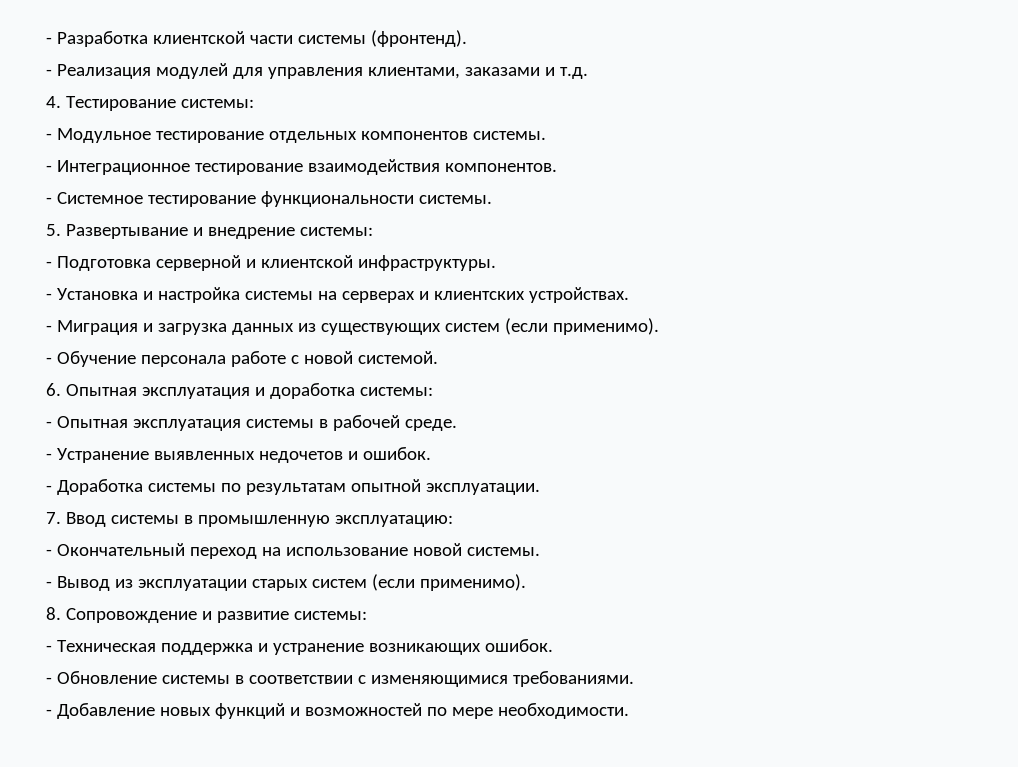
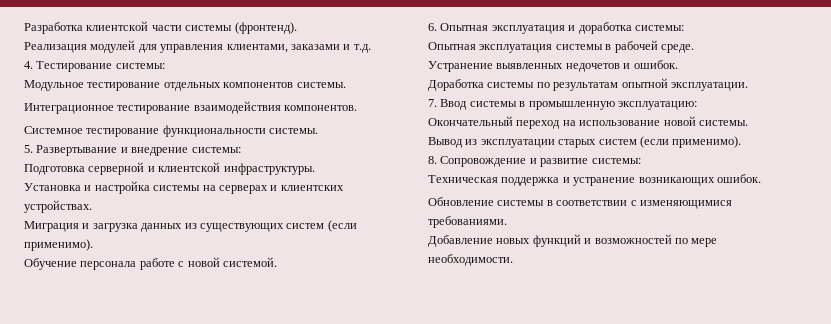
- - Разработка клиентской части системы (фронтенд).
+ Разработка клиентской части системы (фронтенд).
- - Реализация модулей для управления клиентами, заказами и т.д.
+ Реализация модулей для управления клиентами, заказами и т.д.
- - Модульное тестирование отдельных компонентов системы.
+ Модульное тестирование отдельных компонентов системы.
- - Интеграционное тестирование взаимодействия компонентов.
+ Интеграционное тестирование взаимодействия компонентов.
- - Системное тестирование функциональности системы.
+ Системное тестирование функциональности системы.
- - Подготовка серверной и клиентской инфраструктуры.
+ Подготовка серверной и клиентской инфраструктуры.
- - Установка и настройка системы на серверах и клиентских устройствах.
+ Установка и настройка системы на серверах и клиентских устройствах.
- - Миграция и загрузка данных из существующих систем (если применимо).
+ Миграция и загрузка данных из существующих систем (если применимо).
- - Обучение персонала работе с новой системой.
+ Обучение персонала работе с новой системой.
- - Опытная эксплуатация системы в рабочей среде.
+ Опытная эксплуатация системы в рабочей среде.
- - Устранение выявленных недочетов и ошибок.
+ Устранение выявленных недочетов и ошибок.
- - Доработка системы по результатам опытной эксплуатации.
+ Доработка системы по результатам опытной эксплуатации.
- - Окончательный переход на использование новой системы.
+ Окончательный переход на использование новой системы.
- - Вывод из эксплуатации старых систем (если применимо).
+ Вывод из эксплуатации старых систем (если применимо).
- - Техническая поддержка и устранение возникающих ошибок.
+ Техническая поддержка и устранение возникающих ошибок.
- - Обновление системы в соответствии с изменяющимися требованиями.
+ Обновление системы в соответствии с изменяющимися требованиями.
- - Добавление новых функций и возможностей по мере необходимости.
+ Добавление новых функций и возможностей по мере необходимости.

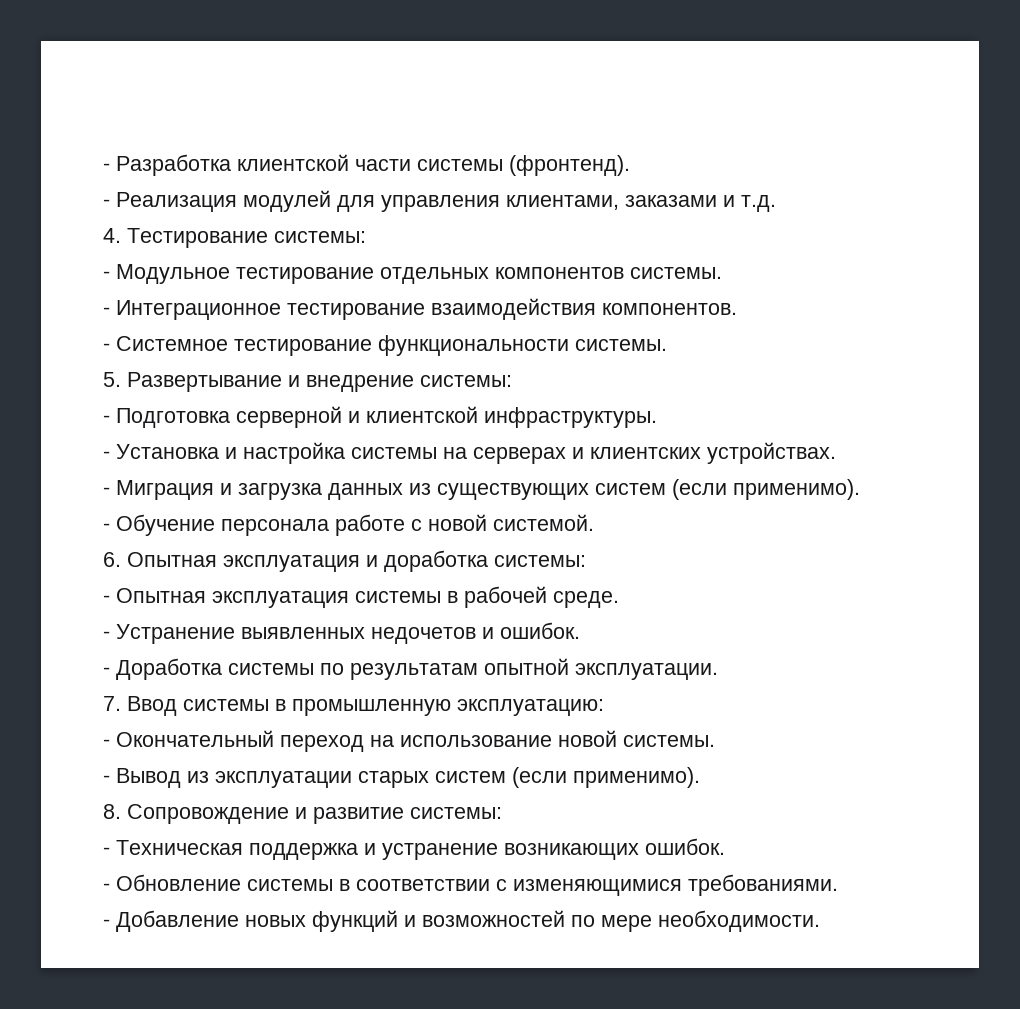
- Разработка клиентской части системы (фронтенд).
+ - Разработка клиентской части системы (фронтенд).
- Реализация модулей для управления клиентами, заказами и т.д.
+ - Реализация модулей для управления клиентами, заказами и т.д.
- Модульное тестирование отдельных компонентов системы.
+ - Модульное тестирование отдельных компонентов системы.
- Интеграционное тестирование взаимодействия компонентов.
+ - Интеграционное тестирование взаимодействия компонентов.
- Системное тестирование функциональности системы.
+ - Системное тестирование функциональности системы.
- Подготовка серверной и клиентской инфраструктуры.
+ - Подготовка серверной и клиентской инфраструктуры.
- Установка и настройка системы на серверах и клиентских устройствах.
+ - Установка и настройка системы на серверах и клиентских устройствах.
- Миграция и загрузка данных из существующих систем (если применимо).
+ - Миграция и загрузка данных из существующих систем (если применимо).
- Обучение персонала работе с новой системой.
+ - Обучение персонала работе с новой системой.
- Опытная эксплуатация системы в рабочей среде.
+ - Опытная эксплуатация системы в рабочей среде.
- Устранение выявленных недочетов и ошибок.
+ - Устранение выявленных недочетов и ошибок.
- Доработка системы по результатам опытной эксплуатации.
+ - Доработка системы по результатам опытной эксплуатации.
- Окончательный переход на использование новой системы.
+ - Окончательный переход на использование новой системы.
- Вывод из эксплуатации старых систем (если применимо).
+ - Вывод из эксплуатации старых систем (если применимо).
- Техническая поддержка и устранение возникающих ошибок.
+ - Техническая поддержка и устранение возникающих ошибок.
- Обновление системы в соответствии с изменяющимися требованиями.
+ - Обновление системы в соответствии с изменяющимися требованиями.
- Добавление новых функций и возможностей по мере необходимости.
+ - Добавление новых функций и возможностей по мере необходимости.

